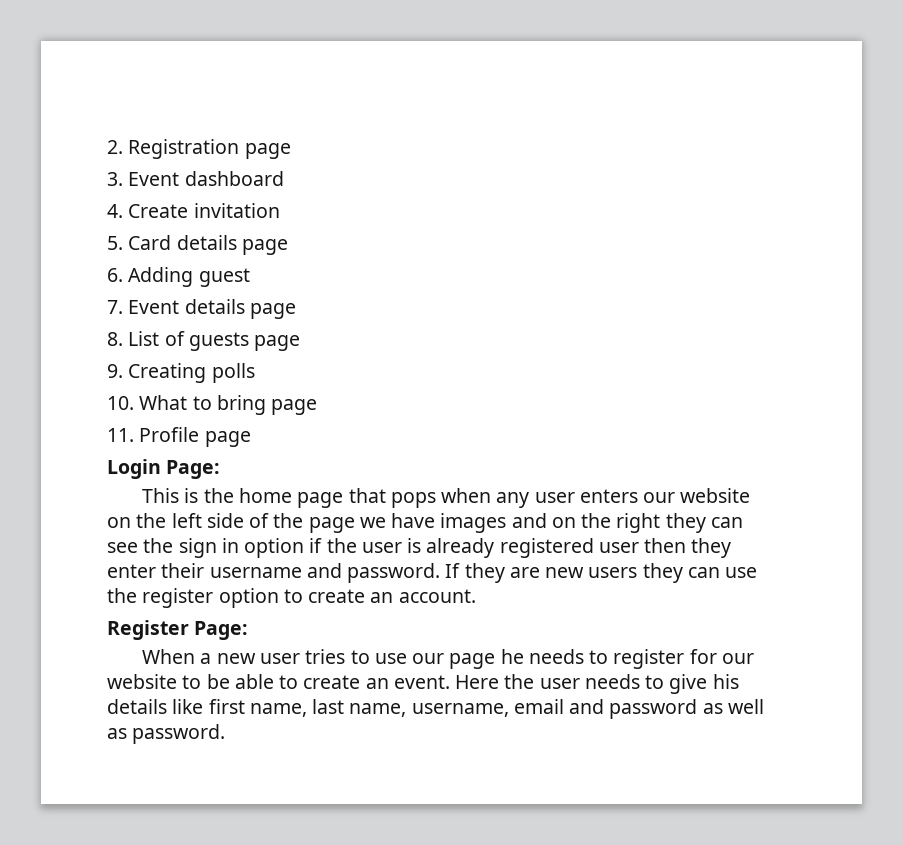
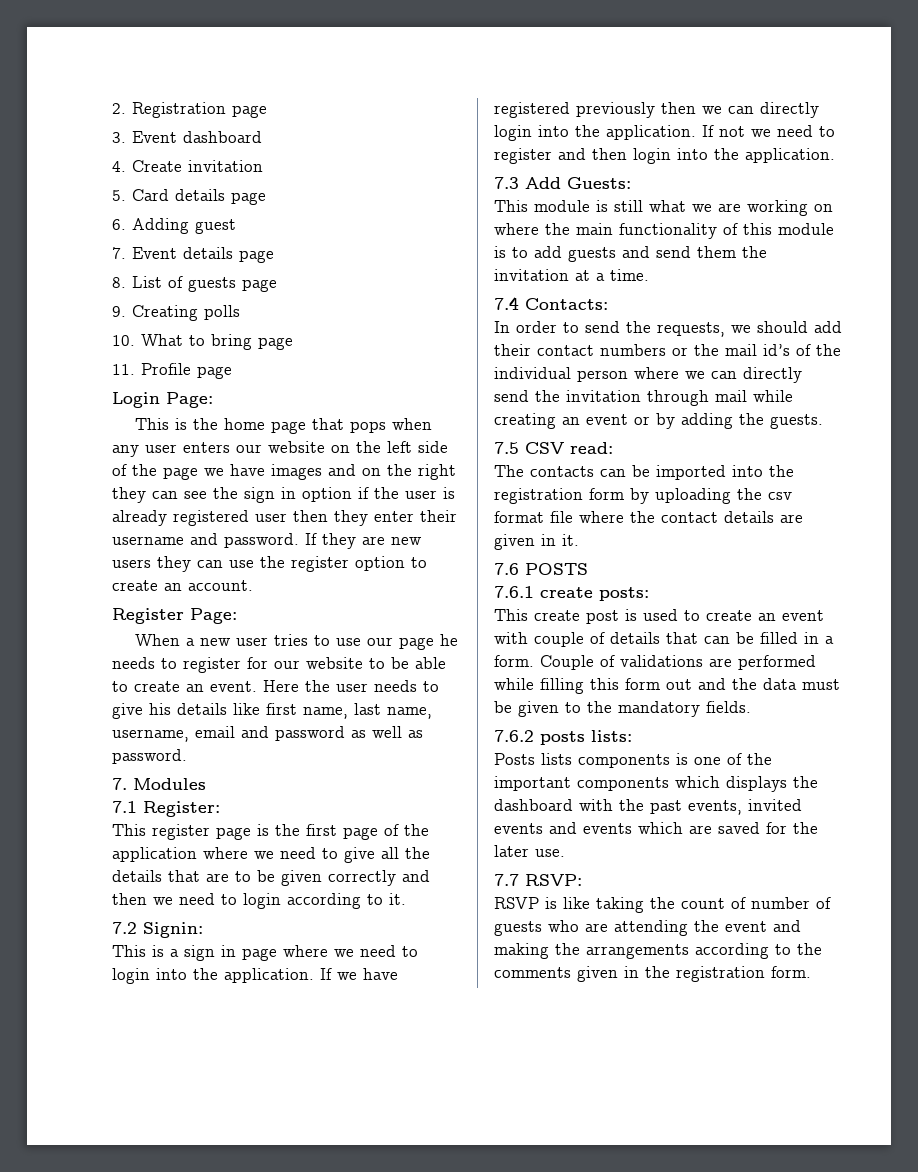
+ 7. Modules
+ 7.1 Register:
+ This register page is the first page of the application where we need to give all the details that are to be given correctly and then we need to login according to it.
+ 7.2 Signin:
+ This is a sign in page where we need to login into the application. If we have registered previously then we can directly login into the application. If not we need to register and then login into the application.
+ 7.3 Add Guests:
+ This module is still what we are working on where the main functionality of this module is to add guests and send them the invitation at a time.
+ 7.4 Contacts:
+ In order to send the requests, we should add their contact numbers or the mail id’s of the individual person where we can directly send the invitation through mail while creating an event or by adding the guests.
+ 7.5 CSV read:
+ The contacts can be imported into the registration form by uploading the csv format file where the contact details are given in it.
+ 7.6 POSTS
+ 7.6.1 create posts:
+ This create post is used to create an event with couple of details that can be filled in a form. Couple of validations are performed while filling this form out and the data must be given to the mandatory fields.
+ 7.6.2 posts lists:
+ Posts lists components is one of the important components which displays the dashboard with the past events, invited events and events which are saved for the later use.
+ 7.7 RSVP:
+ RSVP is like taking the count of number of guests who are attending the event and making the arrangements according to the comments given in the registration form.

